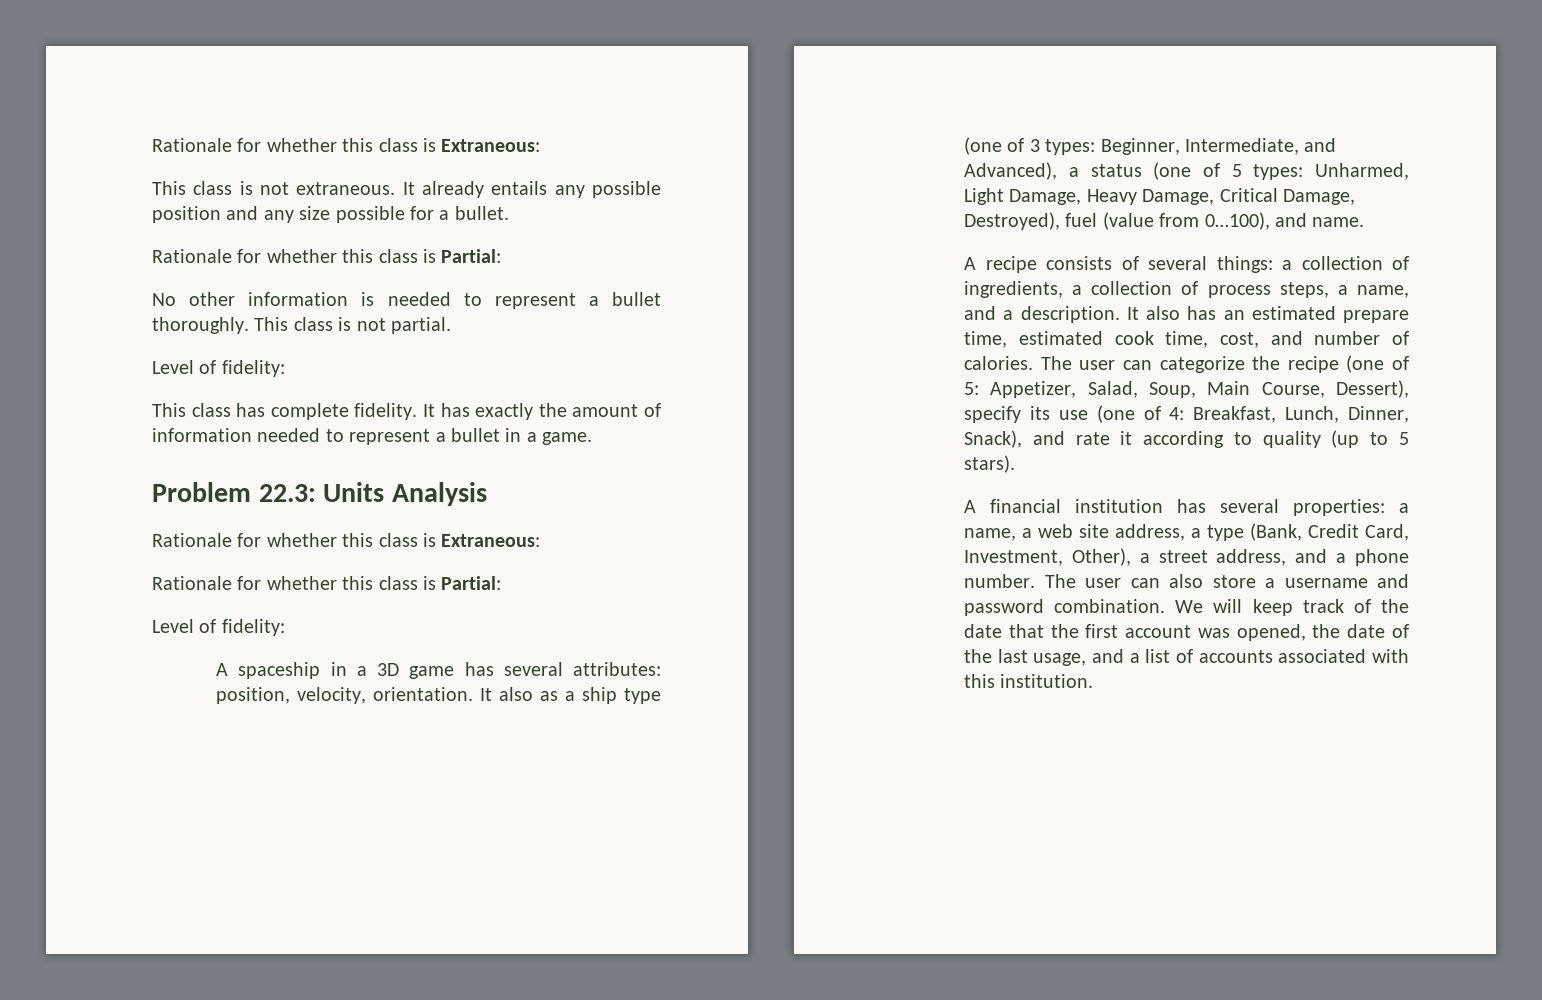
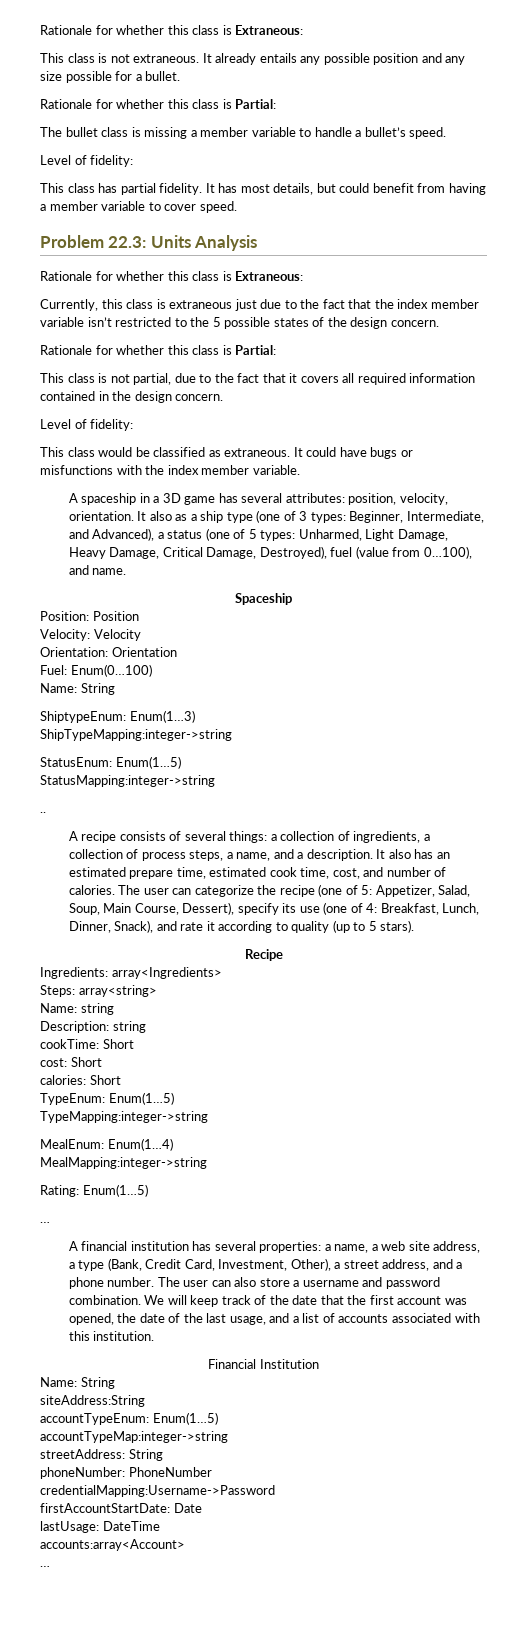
- No other information is needed to represent a bullet thoroughly. This class is not partial.
+ The bullet class is missing a member variable to handle a bullet’s speed.
- This class has complete fidelity.
+ This class has partial fidelity.
- It has exactly the amount of information needed to represent a bullet in a game.
+ It has most details, but could benefit from having a member variable to cover speed.
  Problem 22.3: Units Analysis
  Rationale for whether this class is Extraneous:
+ Currently, this class is extraneous just due to the fact that the index member variable isn’t restricted to the 5 possible states of the design concern.
  Rationale for whether this class is Partial:
+ This class is not partial, due to the fact that it covers all required information contained in the design concern.
  Level of fidelity:
+ This class would be classified as extraneous. It could have bugs or misfunctions with the index member variable.
+ Spaceship
+ Position: Position
+ Velocity: Velocity
+ Orientation: Orientation
+ Fuel: Enum(0…100)
+ Name: String
+ ShiptypeEnum: Enum(1…3)
+ ShipTypeMapping:integer->string
+ StatusEnum: Enum(1…5)
+ StatusMapping:integer->string
+ ..
+ Recipe
+ Ingredients: array<Ingredients>
+ Steps: array<string>
+ Name: string
+ Description: string
+ cookTime: Short
+ cost: Short
+ calories: Short
+ TypeEnum: Enum(1…5)
+ TypeMapping:integer->string
+ MealEnum: Enum(1…4)
+ MealMapping:integer->string
+ Rating: Enum(1…5)
+ …
+ Financial Institution
+ Name: String
+ siteAddress:String
+ accountTypeEnum: Enum(1…5)
+ accountTypeMap:integer->string
+ streetAddress: String
+ phoneNumber: PhoneNumber
+ credentialMapping:Username->Password
+ firstAccountStartDate: Date
+ lastUsage: DateTime
+ accounts:array<Account>
+ …

